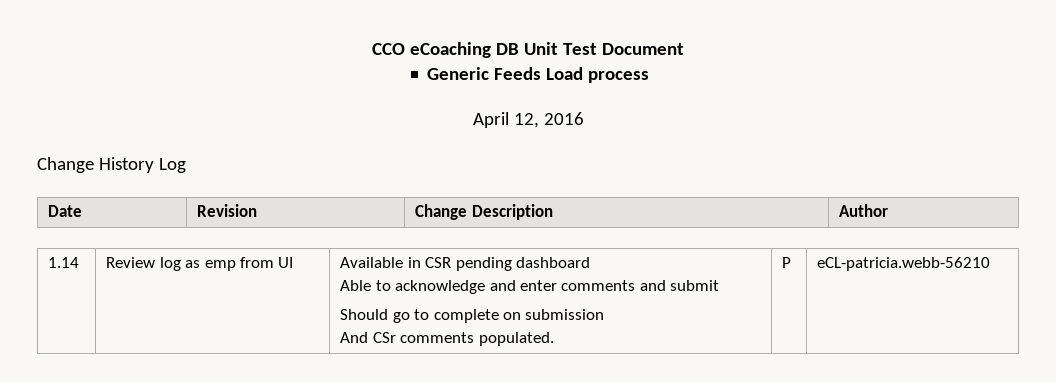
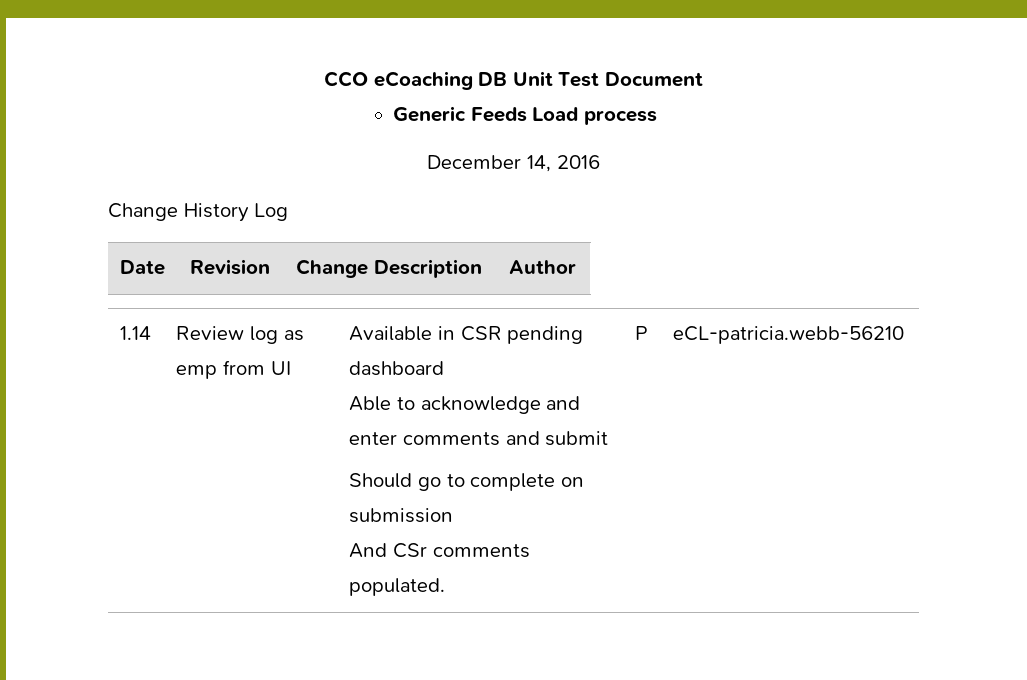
- April 12, 2016
+ December 14, 2016

